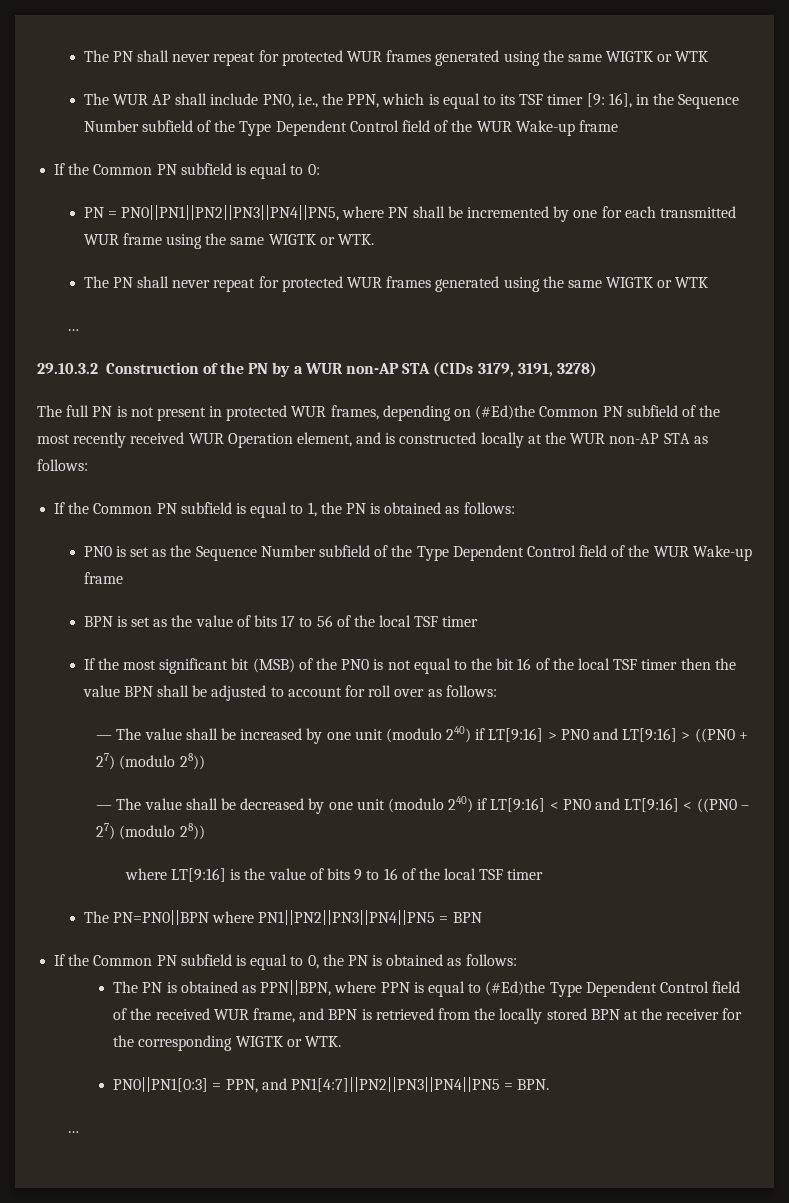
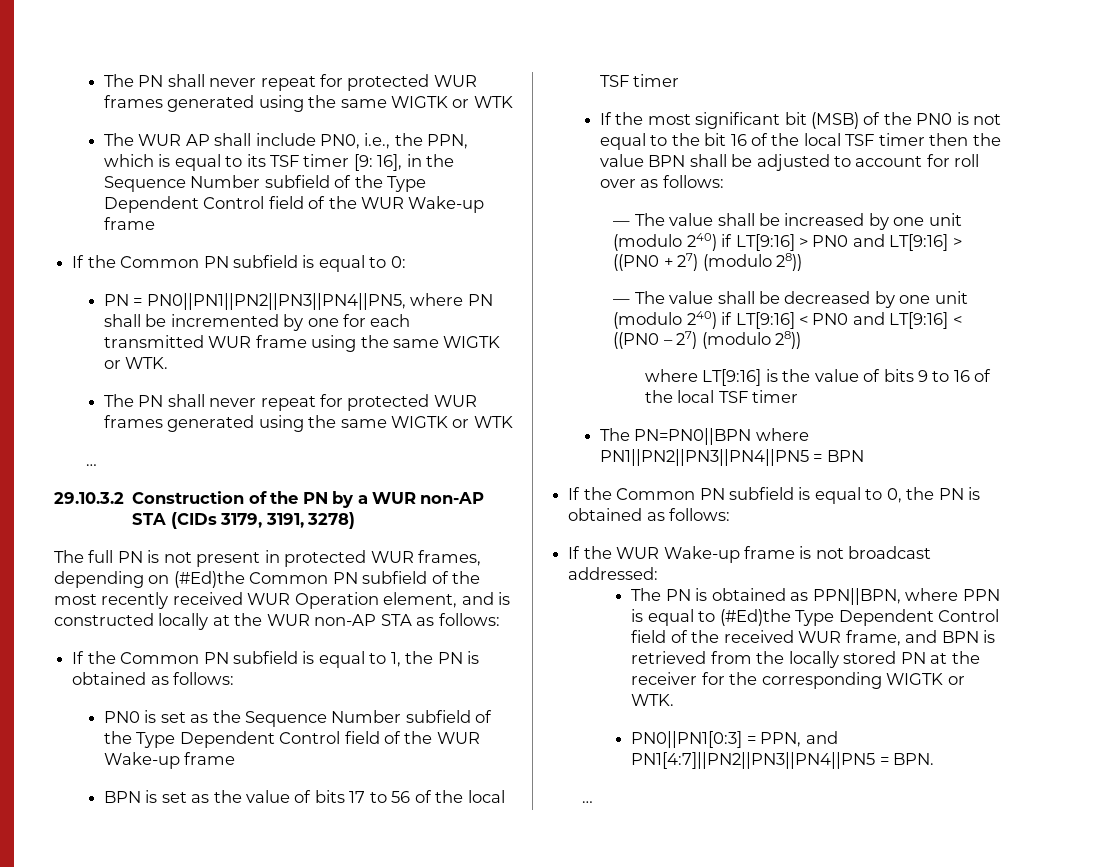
+ If the WUR Wake-up frame is not broadcast addressed:
- The PN is obtained as PPN||BPN, where PPN is equal to (#Ed)the Type Dependent Control field of the received WUR frame, and BPN is retrieved from the locally stored BPN at the receiver for the corresponding WIGTK or WTK.
+ The PN is obtained as PPN||BPN, where PPN is equal to (#Ed)the Type Dependent Control field of the received WUR frame, and BPN is retrieved from the locally stored PN at the receiver for the corresponding WIGTK or WTK.

